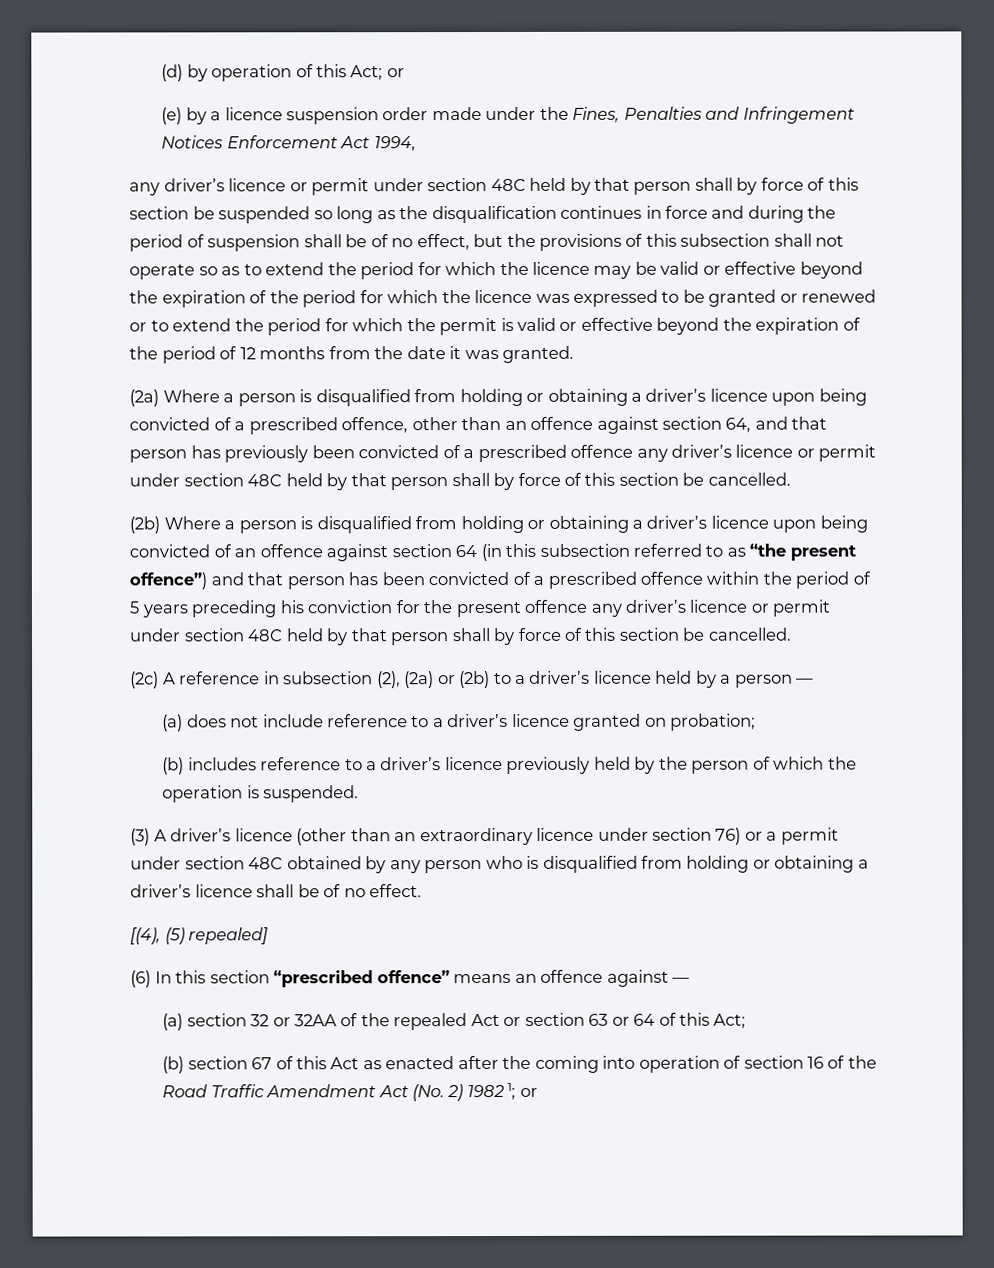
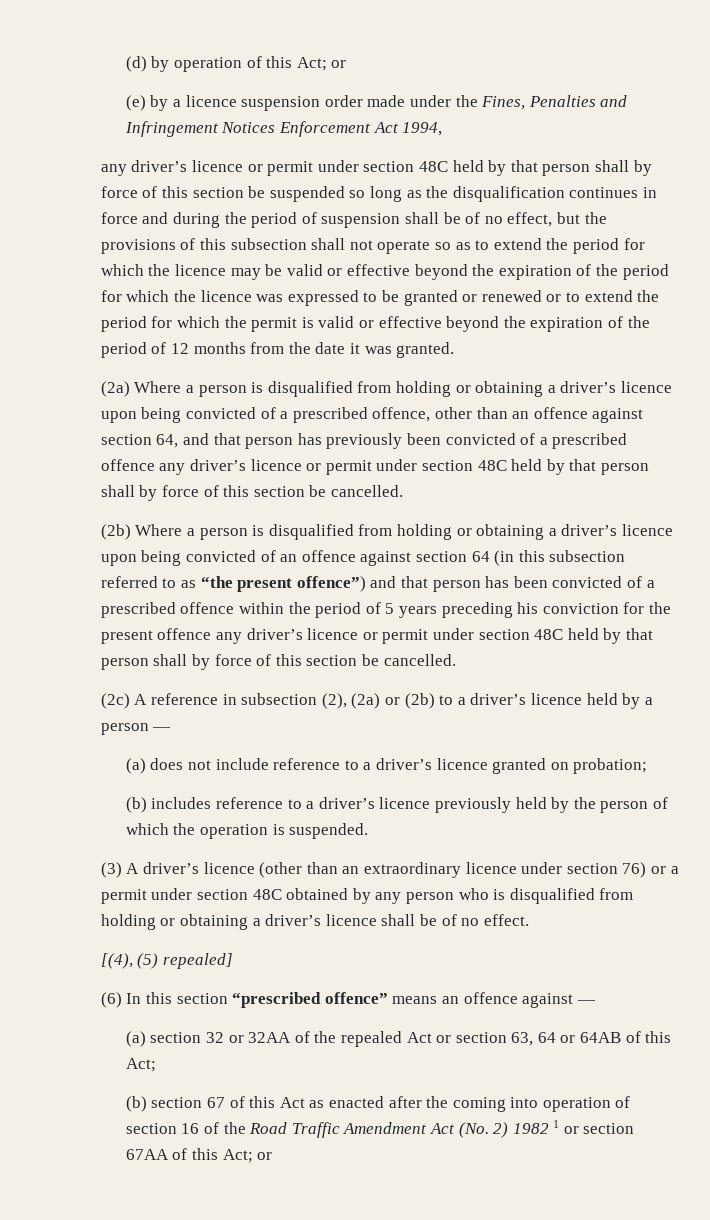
- (a) section 32 or 32AA of the repealed Act or section 63 or 64 of this Act;
+ (a) section 32 or 32AA of the repealed Act or section 63, 64 or 64AB of this Act;
- (b) section 67 of this Act as enacted after the coming into operation of section 16 of the Road Traffic Amendment Act (No. 2) 1982 1; or
+ (b) section 67 of this Act as enacted after the coming into operation of section 16 of the Road Traffic Amendment Act (No. 2) 1982 1 or section 67AA of this Act; or

